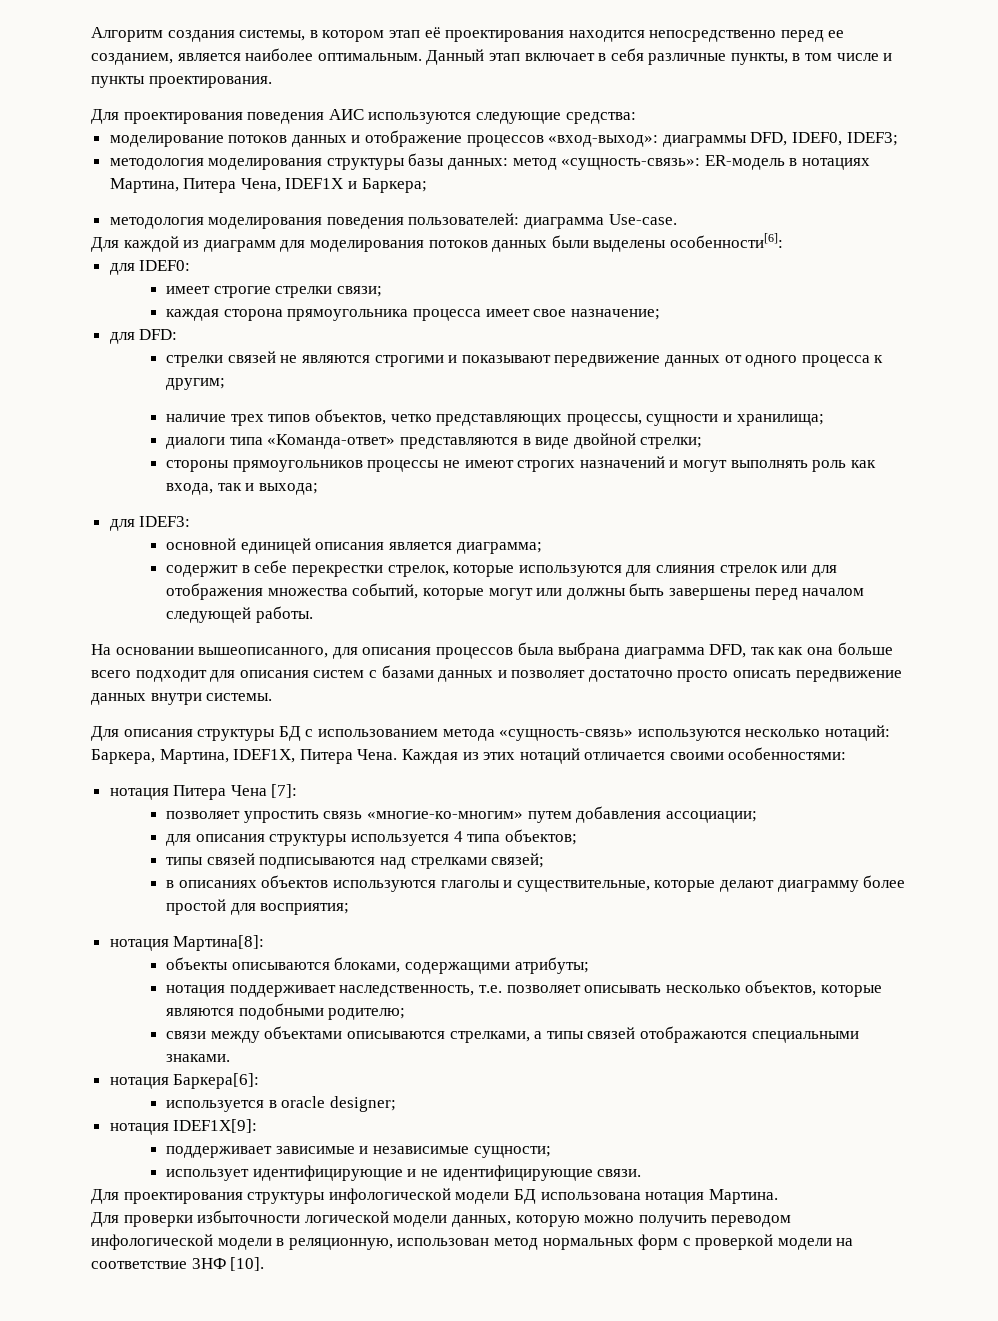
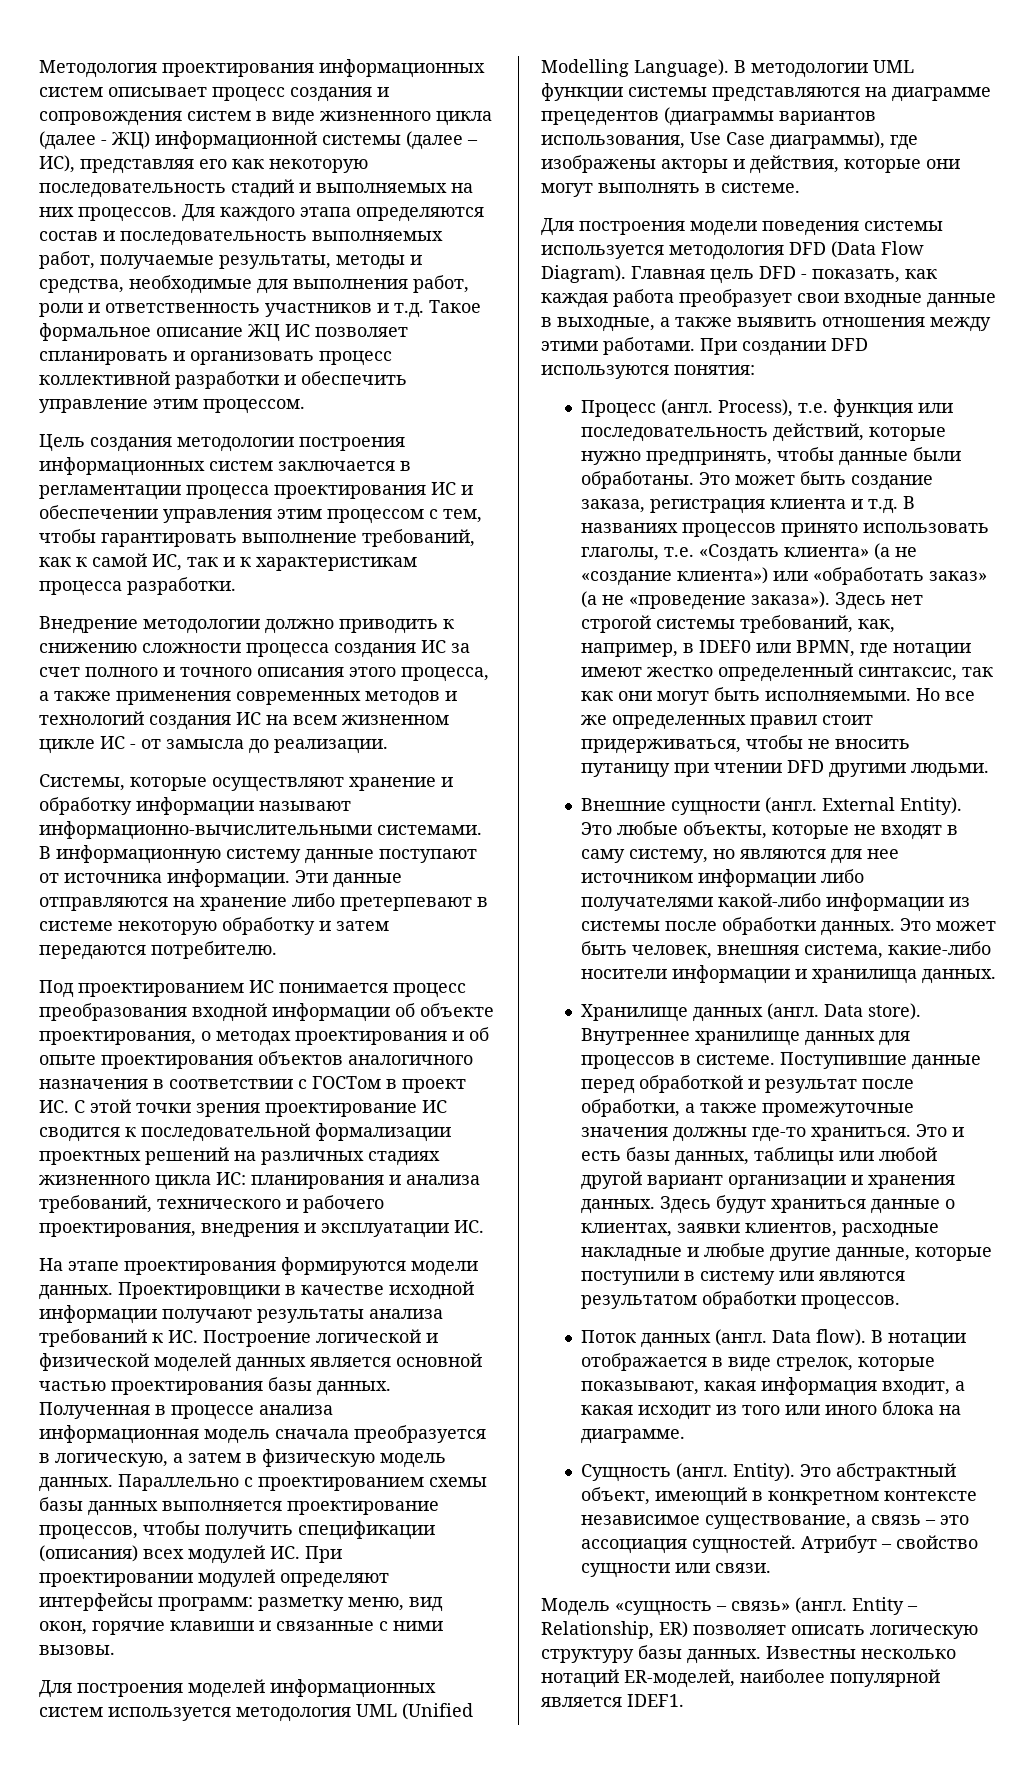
- Алгоритм создания системы, в котором этап её проектирования находится непосредственно перед ее созданием, является наиболее оптимальным. Данный этап включает в себя различные пункты, в том числе и пункты проектирования.
- Для проектирования поведения АИС используются следующие средства:
- моделирование потоков данных и отображение процессов «вход-выход»: диаграммы DFD, IDEF0, IDEF3;
- методология моделирования структуры базы данных: метод «сущность-связь»: ER-модель в нотациях Мартина, Питера Чена, IDEF1X и Баркера;
- методология моделирования поведения пользователей: диаграмма Use-case.
- Для каждой из диаграмм для моделирования потоков данных были выделены особенности[6]:
- для IDEF0:
- имеет строгие стрелки связи;
- каждая сторона прямоугольника процесса имеет свое назначение;
- для DFD:
- стрелки связей не являются строгими и показывают передвижение данных от одного процесса к другим;
- наличие трех типов объектов, четко представляющих процессы, сущности и хранилища;
- диалоги типа «Команда-ответ» представляются в виде двойной стрелки;
- стороны прямоугольников процессы не имеют строгих назначений и могут выполнять роль как входа, так и выхода;
- для IDEF3:
- основной единицей описания является диаграмма;
- содержит в себе перекрестки стрелок, которые используются для слияния стрелок или для отображения множества событий, которые могут или должны быть завершены перед началом следующей работы.
- На основании вышеописанного, для описания процессов была выбрана диаграмма DFD, так как она больше всего подходит для описания систем с базами данных и позволяет достаточно просто описать передвижение данных внутри системы.
- Для описания структуры БД с использованием метода «сущность-связь» используются несколько нотаций: Баркера, Мартина, IDEF1X, Питера Чена. Каждая из этих нотаций отличается своими особенностями:
- нотация Питера Чена [7]:
- позволяет упростить связь «многие-ко-многим» путем добавления ассоциации;
- для описания структуры используется 4 типа объектов;
- типы связей подписываются над стрелками связей;
- в описаниях объектов используются глаголы и существительные, которые делают диаграмму более простой для восприятия;
- нотация Мартина[8]:
- объекты описываются блоками, содержащими атрибуты;
- нотация поддерживает наследственность, т.е. позволяет описывать несколько объектов, которые являются подобными родителю;
- связи между объектами описываются стрелками, а типы связей отображаются специальными знаками.
- нотация Баркера[6]:
- используется в oracle designer;
- нотация IDEF1X[9]:
- поддерживает зависимые и независимые сущности;
- использует идентифицирующие и не идентифицирующие связи.
- Для проектирования структуры инфологической модели БД использована нотация Мартина.
- Для проверки избыточности логической модели данных, которую можно получить переводом инфологической модели в реляционную, использован метод нормальных форм с проверкой модели на соответствие 3НФ [10].
+ Методология проектирования информационных систем описывает процесс создания и сопровождения систем в виде жизненного цикла (далее - ЖЦ) информационной системы (далее – ИС), представляя его как некоторую последовательность стадий и выполняемых на них процессов. Для каждого этапа определяются состав и последовательность выполняемых работ, получаемые результаты, методы и средства, необходимые для выполнения работ, роли и ответственность участников и т.д. Такое формальное описание ЖЦ ИС позволяет спланировать и организовать процесс коллективной разработки и обеспечить управление этим процессом.
+ Цель создания методологии построения информационных систем заключается в регламентации процесса проектирования ИС и обеспечении управления этим процессом с тем, чтобы гарантировать выполнение требований, как к самой ИС, так и к характеристикам процесса разработки.
+ Внедрение методологии должно приводить к снижению сложности процесса создания ИС за счет полного и точного описания этого процесса, а также применения современных методов и технологий создания ИС на всем жизненном цикле ИС - от замысла до реализации.
+ Системы, которые осуществляют хранение и обработку информации называют информационно-вычислительными системами. В информационную систему данные поступают от источника информации. Эти данные отправляются на хранение либо претерпевают в системе некоторую обработку и затем передаются потребителю.
+ Под проектированием ИС понимается процесс преобразования входной информации об объекте проектирования, о методах проектирования и об опыте проектирования объектов аналогичного назначения в соответствии с ГОСТом в проект ИС. С этой точки зрения проектирование ИС сводится к последовательной формализации проектных решений на различных стадиях жизненного цикла ИС: планирования и анализа требований, технического и рабочего проектирования, внедрения и эксплуатации ИС.
+ На этапе проектирования формируются модели данных. Проектировщики в качестве исходной информации получают результаты анализа требований к ИС. Построение логической и физической моделей данных является основной частью проектирования базы данных. Полученная в процессе анализа информационная модель сначала преобразуется в логическую, а затем в физическую модель данных. Параллельно с проектированием схемы базы данных выполняется проектирование процессов, чтобы получить спецификации (описания) всех модулей ИС. При проектировании модулей определяют интерфейсы программ: разметку меню, вид окон, горячие клавиши и связанные с ними вызовы.
+ Для построения моделей информационных систем используется методология UML (Unified Modelling Language). В методологии UML функции системы представляются на диаграмме прецедентов (диаграммы вариантов использования, Use Case диаграммы), где изображены акторы и действия, которые они могут выполнять в системе.
+ Для построения модели поведения системы используется методология DFD (Data Flow Diagram). Главная цель DFD - показать, как каждая работа преобразует свои входные данные в выходные, а также выявить отношения между этими работами. При создании DFD используются понятия:
+ Процесс (англ. Process), т.е. функция или последовательность действий, которые нужно предпринять, чтобы данные были обработаны. Это может быть создание заказа, регистрация клиента и т.д. В названиях процессов принято использовать глаголы, т.е. «Создать клиента» (а не «создание клиента») или «обработать заказ» (а не «проведение заказа»). Здесь нет строгой системы требований, как, например, в IDEF0 или BPMN, где нотации имеют жестко определенный синтаксис, так как они могут быть исполняемыми. Но все же определенных правил стоит придерживаться, чтобы не вносить путаницу при чтении DFD другими людьми.
+ Внешние сущности (англ. External Entity). Это любые объекты, которые не входят в саму систему, но являются для нее источником информации либо получателями какой-либо информации из системы после обработки данных. Это может быть человек, внешняя система, какие-либо носители информации и хранилища данных.
+ Хранилище данных (англ. Data store). Внутреннее хранилище данных для процессов в системе. Поступившие данные перед обработкой и результат после обработки, а также промежуточные значения должны где-то храниться. Это и есть базы данных, таблицы или любой другой вариант организации и хранения данных. Здесь будут храниться данные о клиентах, заявки клиентов, расходные накладные и любые другие данные, которые поступили в систему или являются результатом обработки процессов.
+ Поток данных (англ. Data flow). В нотации отображается в виде стрелок, которые показывают, какая информация входит, а какая исходит из того или иного блока на диаграмме.
+ Сущность (англ. Entity). Это абстрактный объект, имеющий в конкретном контексте независимое существование, а связь – это ассоциация сущностей. Атрибут – свойство сущности или связи.
+ Модель «сущность – связь» (англ. Entity – Relationship, ER) позволяет описать логическую структуру базы данных. Известны несколько нотаций ER-моделей, наиболее популярной является IDEF1.

